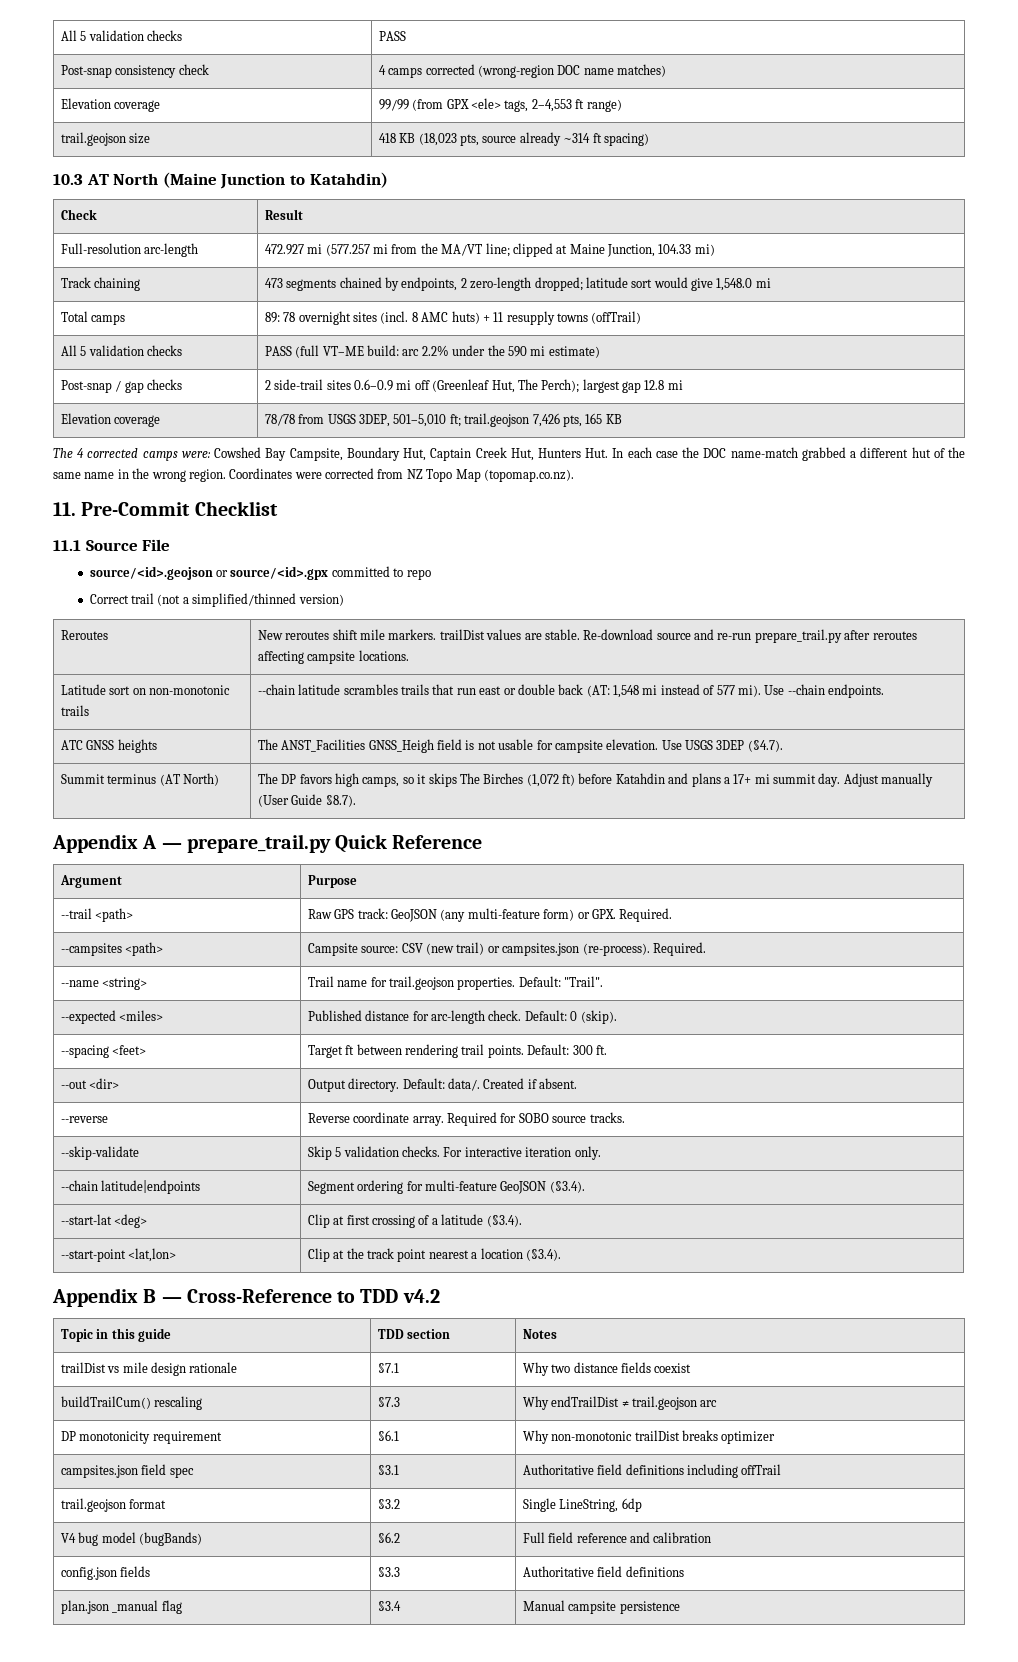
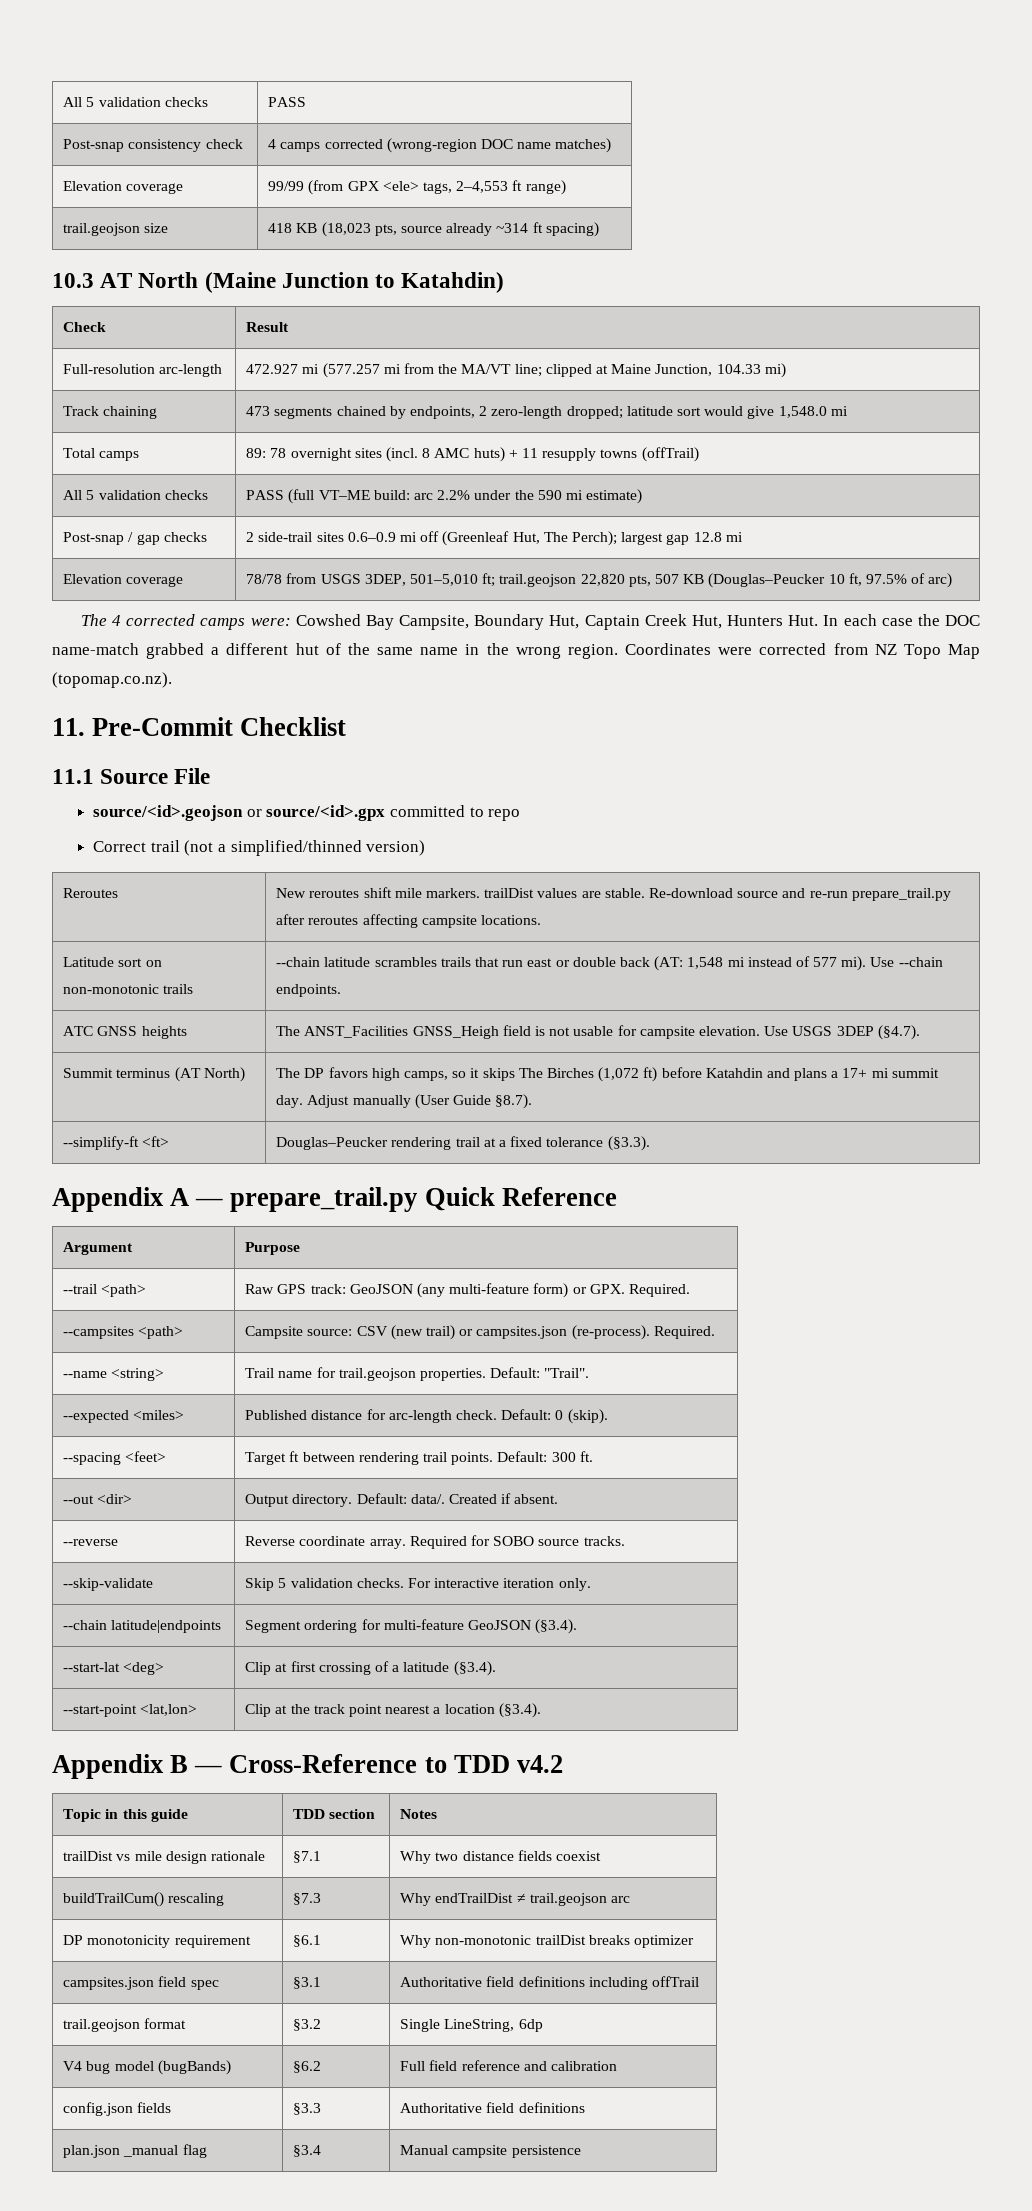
- Elevation coverage | 78/78 from USGS 3DEP, 501–5,010 ft; trail.geojson 7,426 pts, 165 KB
+ Elevation coverage | 78/78 from USGS 3DEP, 501–5,010 ft; trail.geojson 22,820 pts, 507 KB (Douglas–Peucker 10 ft, 97.5% of arc)
+ --simplify-ft <ft> | Douglas–Peucker rendering trail at a fixed tolerance (§3.3).

